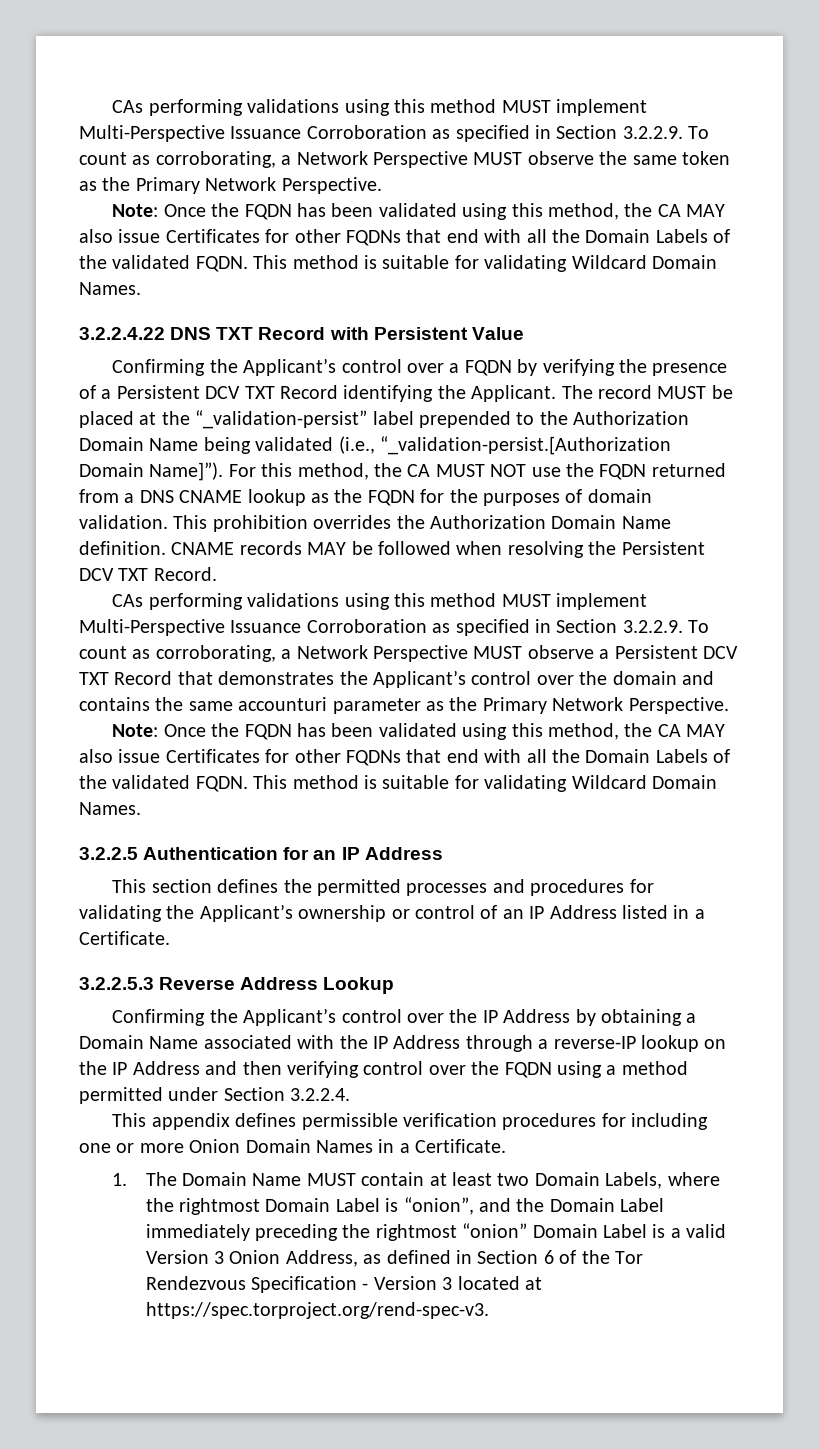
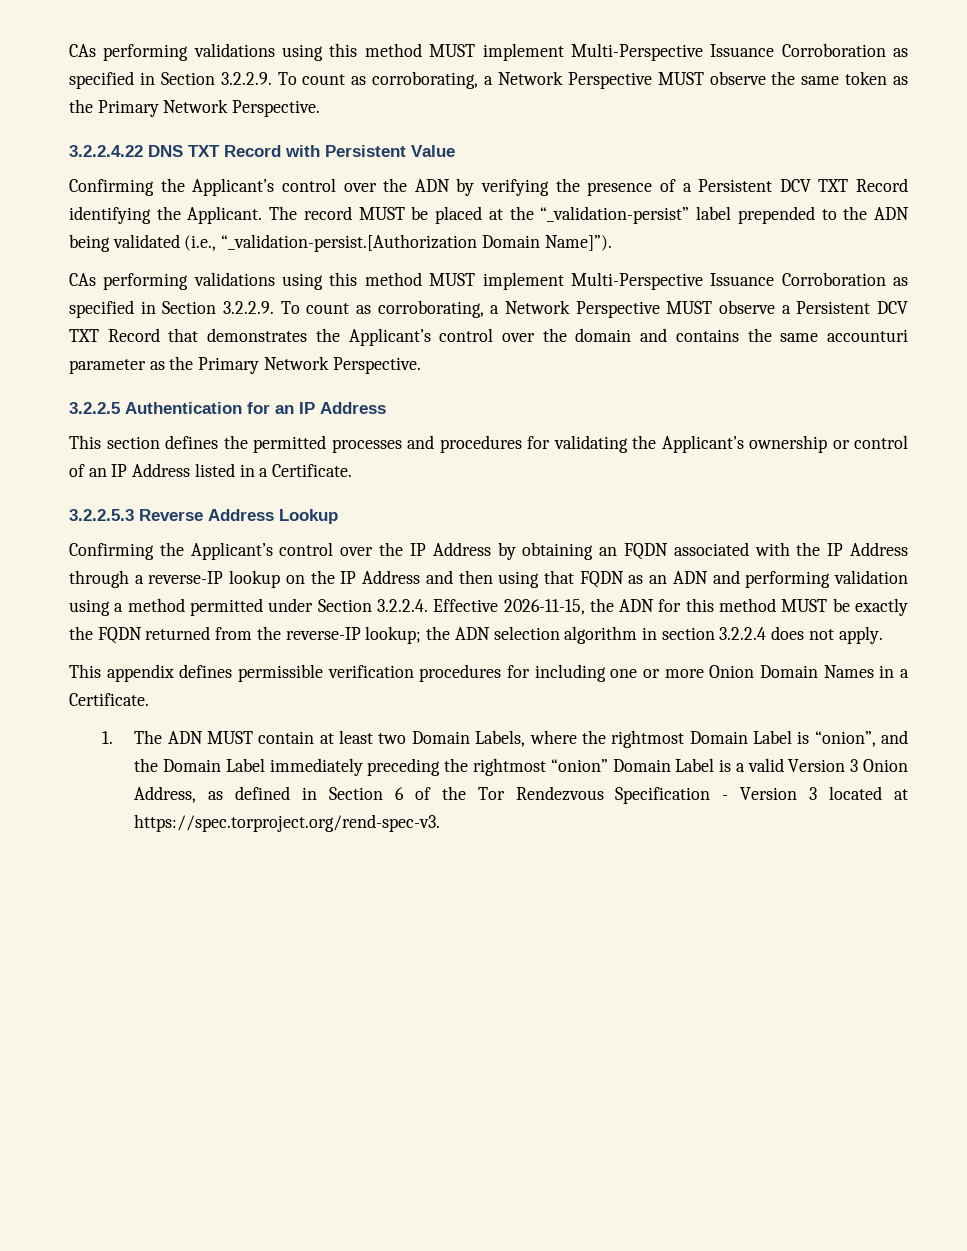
  CAs performing validations using this method MUST implement Multi-Perspective Issuance Corroboration as specified in Section 3.2.2.9. To count as corroborating, a Network Perspective MUST observe the same token as the Primary Network Perspective.
- Note: Once the FQDN has been validated using this method, the CA MAY also issue Certificates for other FQDNs that end with all the Domain Labels of the validated FQDN. This method is suitable for validating Wildcard Domain Names.
- Confirming the Applicant’s control over a FQDN by verifying the presence of a Persistent DCV TXT Record identifying the Applicant.
+ Confirming the Applicant’s control over the ADN by verifying the presence of a Persistent DCV TXT Record identifying the Applicant.
- The record MUST be placed at the “_validation-persist” label prepended to the Authorization Domain Name being validated (i.e., “_validation-persist.[Authorization Domain Name]”). For this method, the CA MUST NOT use the FQDN returned from a DNS CNAME lookup as the FQDN for the purposes of domain validation. This prohibition overrides the Authorization Domain Name definition. CNAME records MAY be followed when resolving the Persistent DCV TXT Record.
+ The record MUST be placed at the “_validation-persist” label prepended to the ADN being validated (i.e., “_validation-persist.[Authorization Domain Name]”).
  CAs performing validations using this method MUST implement Multi-Perspective Issuance Corroboration as specified in Section 3.2.2.9. To count as corroborating, a Network Perspective MUST observe a Persistent DCV TXT Record that demonstrates the Applicant’s control over the domain and contains the same accounturi parameter as the Primary Network Perspective.
- Note: Once the FQDN has been validated using this method, the CA MAY also issue Certificates for other FQDNs that end with all the Domain Labels of the validated FQDN. This method is suitable for validating Wildcard Domain Names.
- Confirming the Applicant’s control over the IP Address by obtaining a Domain Name associated with the IP Address through a reverse-IP lookup on the IP Address and then verifying control over the FQDN using a method permitted under Section 3.2.2.4.
+ Confirming the Applicant’s control over the IP Address by obtaining an FQDN associated with the IP Address through a reverse-IP lookup on the IP Address and then using that FQDN as an ADN and performing validation using a method permitted under Section 3.2.2.4. Effective 2026-11-15, the ADN for this method MUST be exactly the FQDN returned from the reverse-IP lookup; the ADN selection algorithm in section 3.2.2.4 does not apply.
- 1. The Domain Name MUST contain at least two Domain Labels, where the rightmost Domain Label is “onion”, and the Domain Label immediately preceding the rightmost “onion” Domain Label is a valid Version 3 Onion Address, as defined in Section 6 of the Tor Rendezvous Specification - Version 3 located at https://spec.torproject.org/rend-spec-v3.
+ 1. The ADN MUST contain at least two Domain Labels, where the rightmost Domain Label is “onion”, and the Domain Label immediately preceding the rightmost “onion” Domain Label is a valid Version 3 Onion Address, as defined in Section 6 of the Tor Rendezvous Specification - Version 3 located at https://spec.torproject.org/rend-spec-v3.

